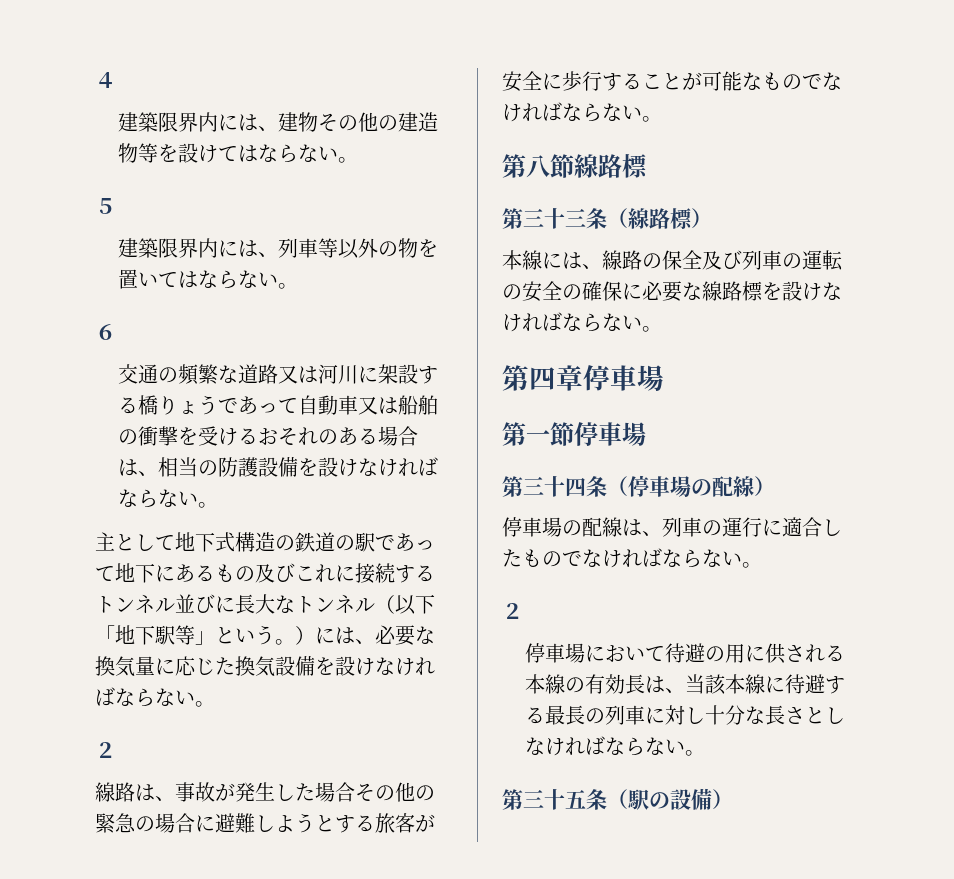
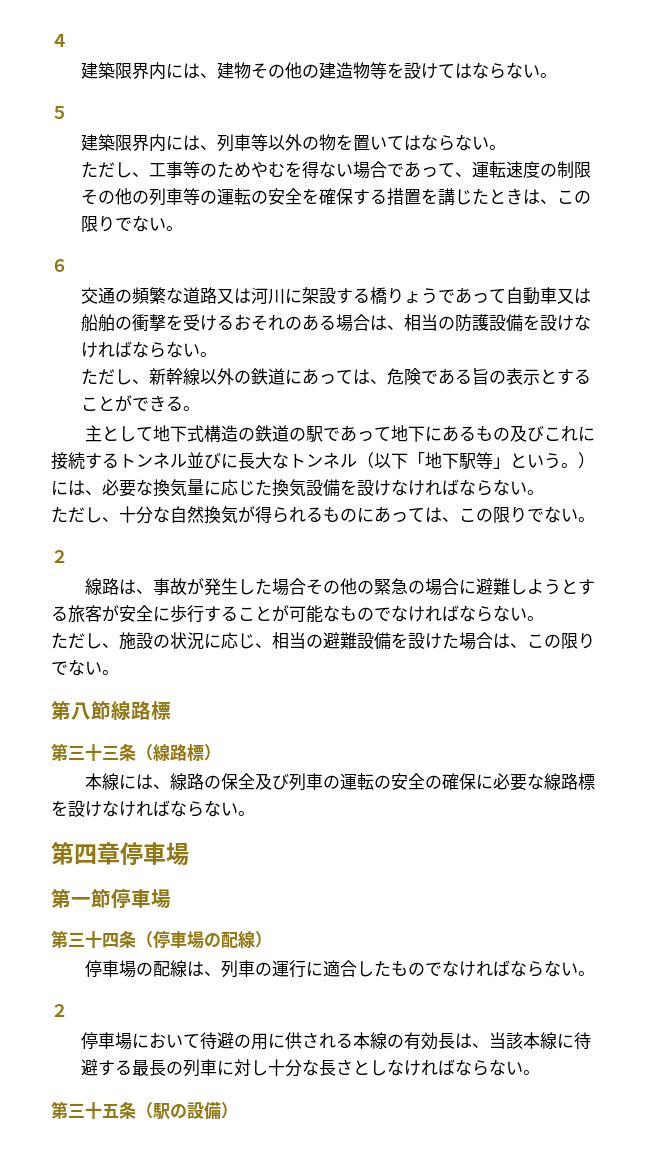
+ ただし、工事等のためやむを得ない場合であって、運転速度の制限その他の列車等の運転の安全を確保する措置を講じたときは、この限りでない。
+ ただし、新幹線以外の鉄道にあっては、危険である旨の表示とすることができる。
+ ただし、十分な自然換気が得られるものにあっては、この限りでない。
+ ただし、施設の状況に応じ、相当の避難設備を設けた場合は、この限りでない。

